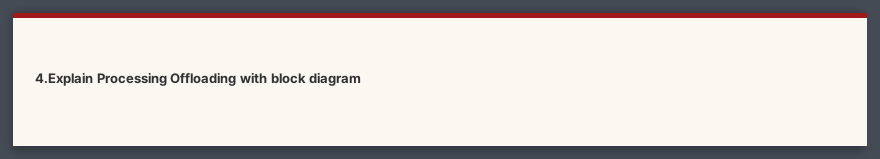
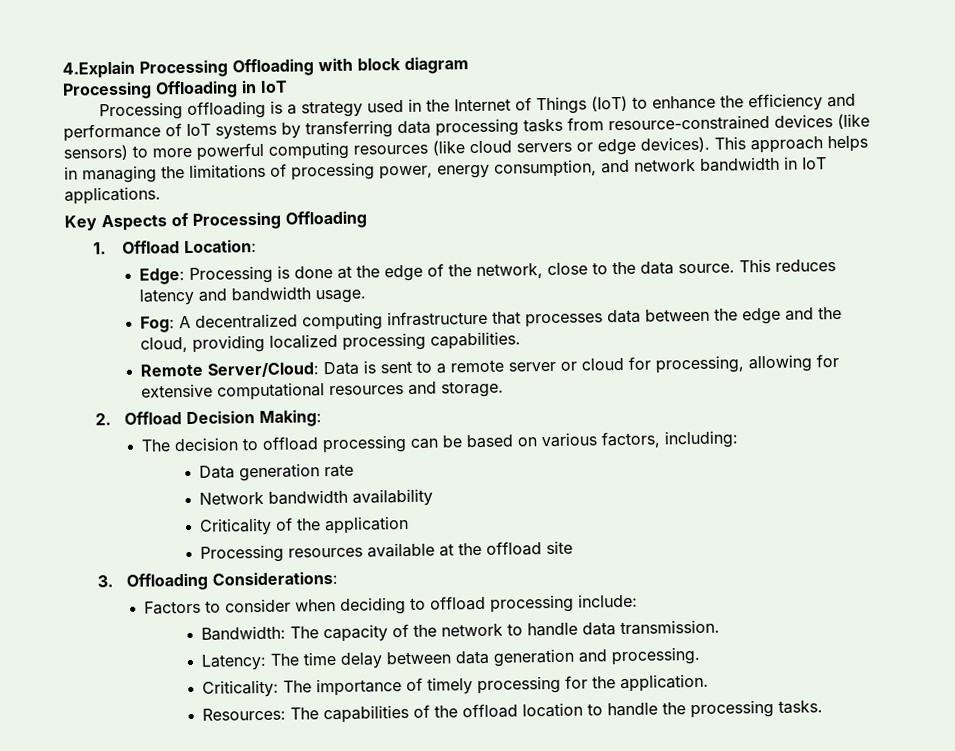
+ Processing Offloading in IoT
+ Processing offloading is a strategy used in the Internet of Things (IoT) to enhance the efficiency and performance of IoT systems by transferring data processing tasks from resource-constrained devices (like sensors) to more powerful computing resources (like cloud servers or edge devices). This approach helps in managing the limitations of processing power, energy consumption, and network bandwidth in IoT applications.
+ Key Aspects of Processing Offloading
+ 1. Offload Location:
+ Edge: Processing is done at the edge of the network, close to the data source. This reduces latency and bandwidth usage.
+ Fog: A decentralized computing infrastructure that processes data between the edge and the cloud, providing localized processing capabilities.
+ Remote Server/Cloud: Data is sent to a remote server or cloud for processing, allowing for extensive computational resources and storage.
+ 2. Offload Decision Making:
+ The decision to offload processing can be based on various factors, including:
+ Data generation rate
+ Network bandwidth availability
+ Criticality of the application
+ Processing resources available at the offload site
+ 3. Offloading Considerations:
+ Factors to consider when deciding to offload processing include:
+ Bandwidth: The capacity of the network to handle data transmission.
+ Latency: The time delay between data generation and processing.
+ Criticality: The importance of timely processing for the application.
+ Resources: The capabilities of the offload location to handle the processing tasks.

